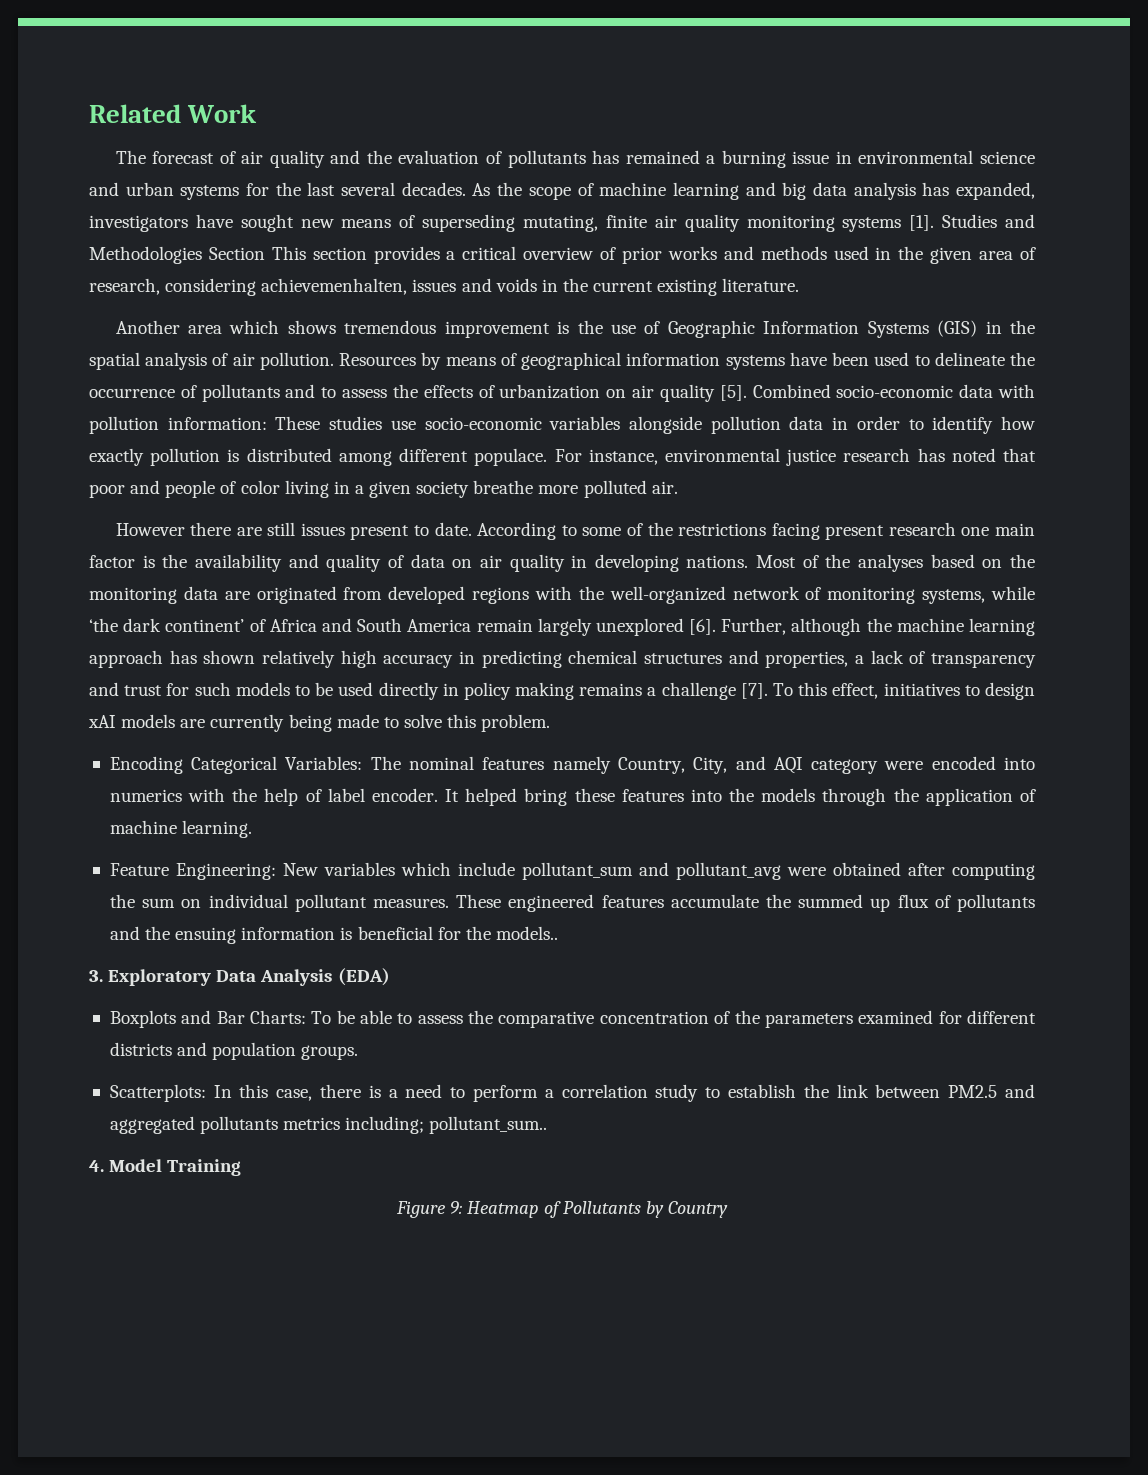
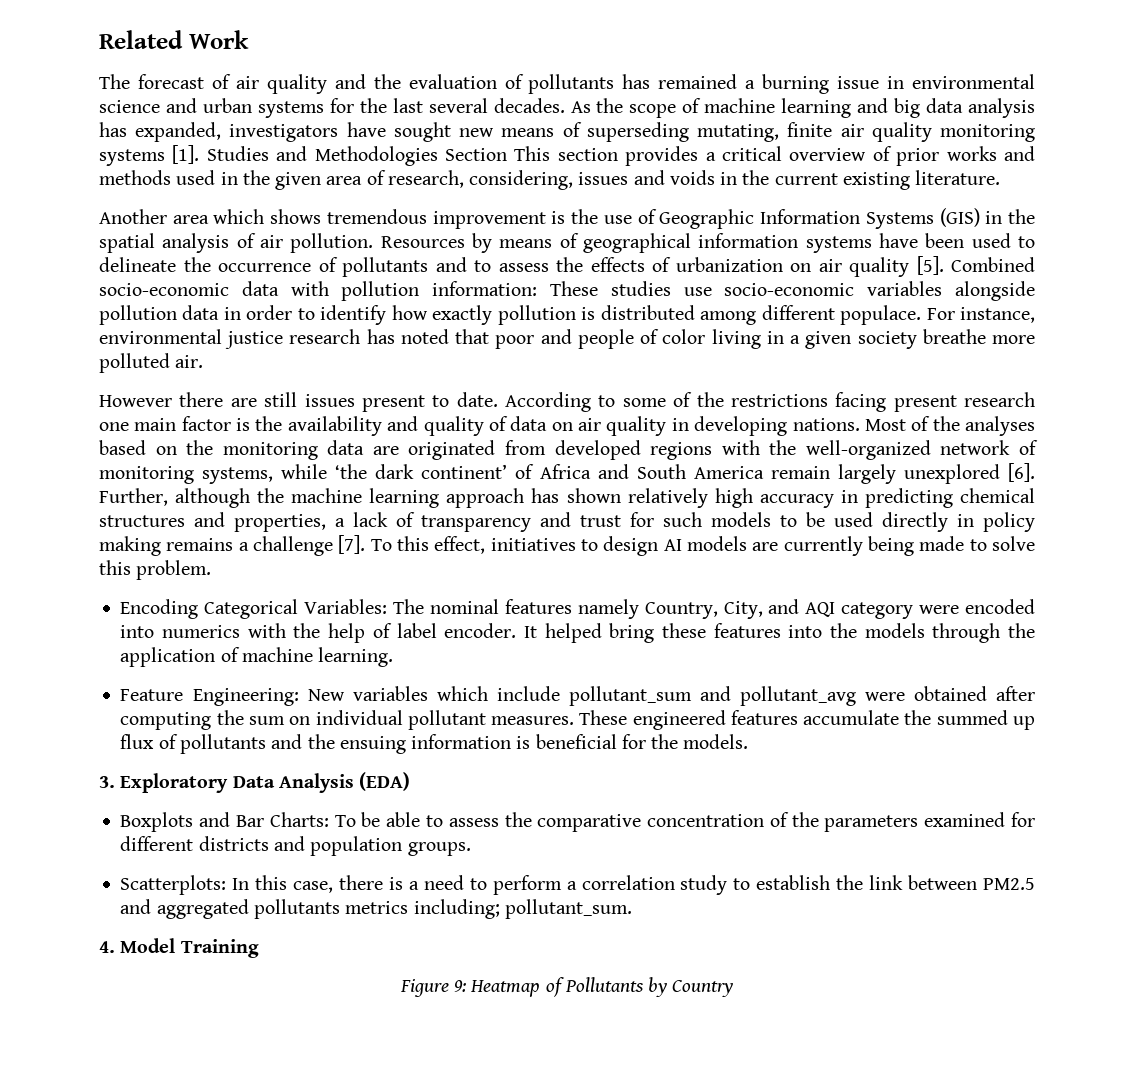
- Studies and Methodologies Section This section provides a critical overview of prior works and methods used in the given area of research, considering achievemenhalten, issues and voids in the current existing literature.
+ Studies and Methodologies Section This section provides a critical overview of prior works and methods used in the given area of research, considering, issues and voids in the current existing literature.
- To this effect, initiatives to design xAI models are currently being made to solve this problem.
+ To this effect, initiatives to design AI models are currently being made to solve this problem.
- These engineered features accumulate the summed up flux of pollutants and the ensuing information is beneficial for the models..
+ These engineered features accumulate the summed up flux of pollutants and the ensuing information is beneficial for the models.
- Scatterplots: In this case, there is a need to perform a correlation study to establish the link between PM2.5 and aggregated pollutants metrics including; pollutant_sum..
+ Scatterplots: In this case, there is a need to perform a correlation study to establish the link between PM2.5 and aggregated pollutants metrics including; pollutant_sum.

